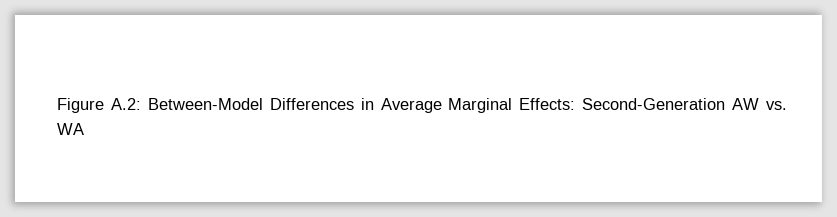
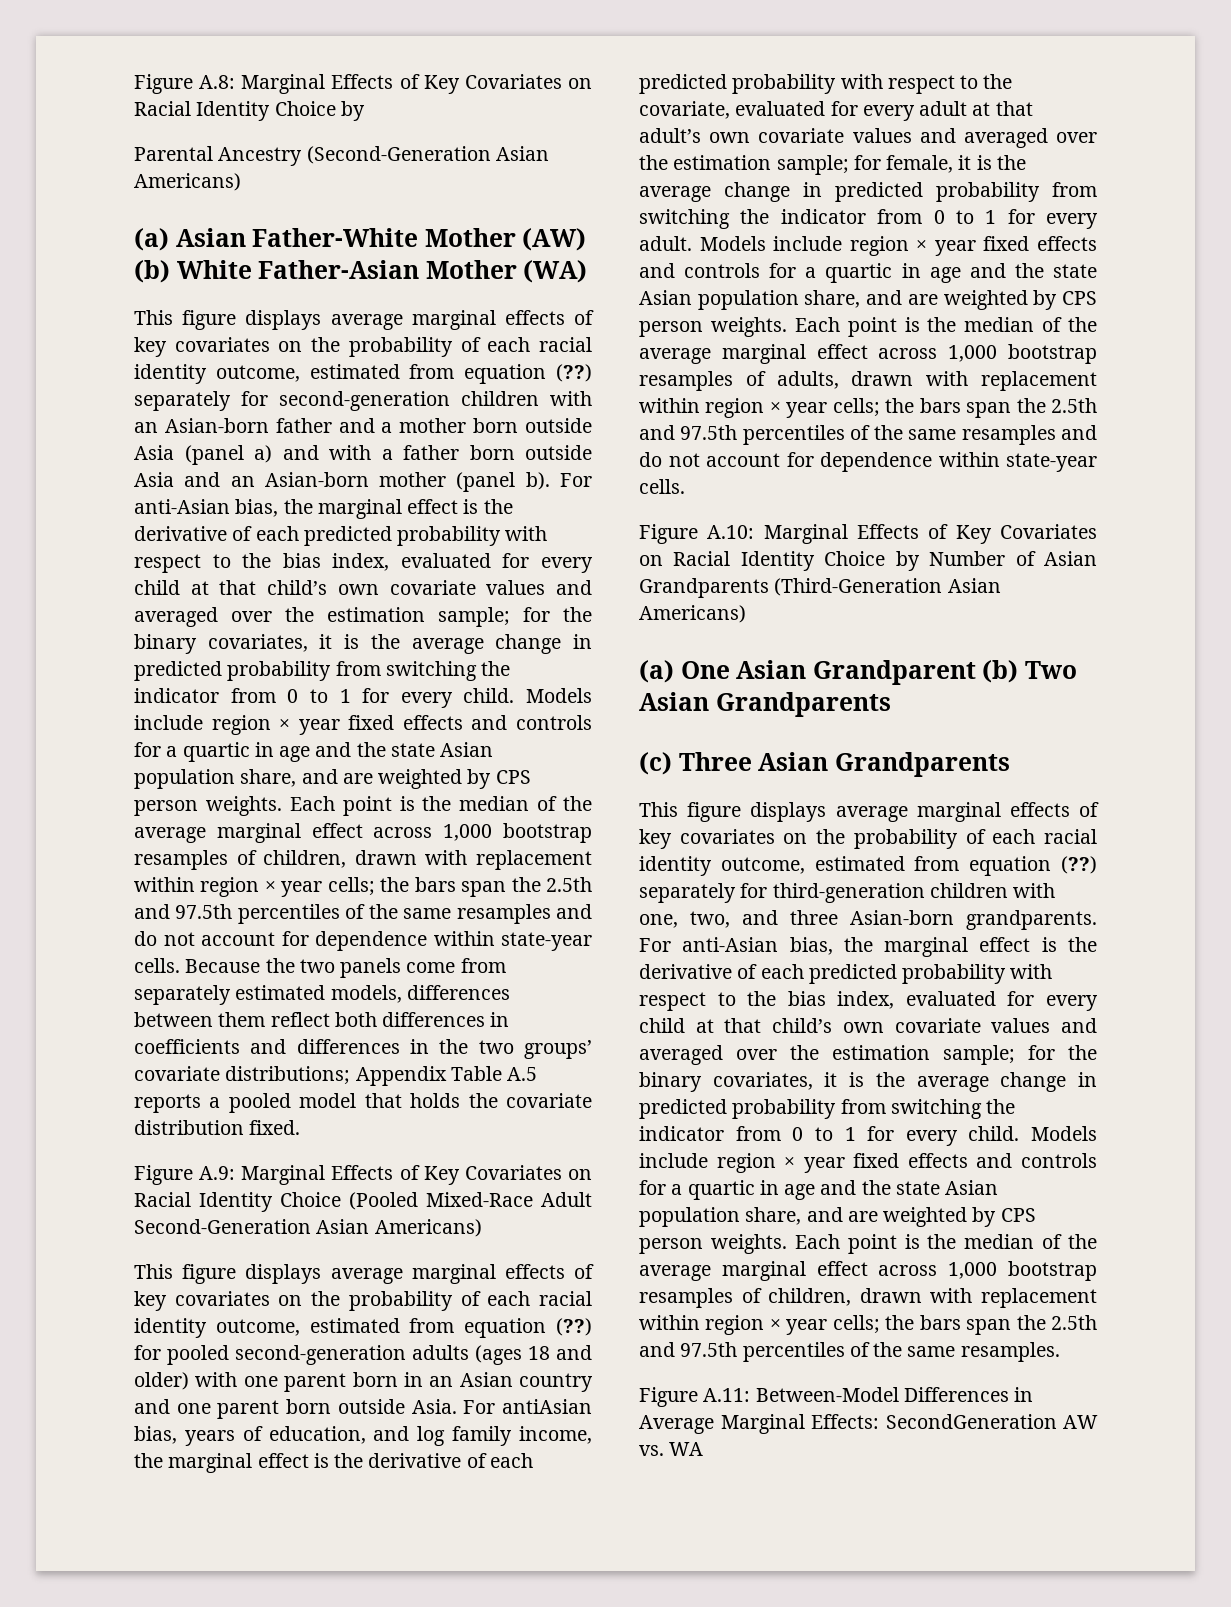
- Figure A.2: Between-Model Differences in Average Marginal Effects: Second-Generation AW vs. WA
+ Figure A.8: Marginal Effects of Key Covariates on Racial Identity Choice by
+ Parental Ancestry (Second-Generation Asian Americans)
+ (a) Asian Father-White Mother (AW) (b) White Father-Asian Mother (WA)
+ This figure displays average marginal effects of key covariates on the probability of each racial identity outcome, estimated from equation (??) separately for second-generation children with an Asian-born father and a mother born outside Asia (panel a) and with a father born outside Asia and an Asian-born mother (panel b). For anti-Asian bias, the marginal effect is the derivative of each predicted probability with respect to the bias index, evaluated for every child at that child’s own covariate values and averaged over the estimation sample; for the binary covariates, it is the average change in predicted probability from switching the indicator from 0 to 1 for every child. Models include region × year fixed effects and controls for a quartic in age and the state Asian population share, and are weighted by CPS person weights. Each point is the median of the average marginal effect across 1,000 bootstrap resamples of children, drawn with replacement within region × year cells; the bars span the 2.5th and 97.5th percentiles of the same resamples and do not account for dependence within state-year cells. Because the two panels come from separately estimated models, differences between them reflect both differences in coefficients and differences in the two groups’ covariate distributions; Appendix Table A.5 reports a pooled model that holds the covariate distribution fixed.
+ Figure A.9: Marginal Effects of Key Covariates on Racial Identity Choice (Pooled Mixed-Race Adult Second-Generation Asian Americans)
+ This figure displays average marginal effects of key covariates on the probability of each racial identity outcome, estimated from equation (??) for pooled second-generation adults (ages 18 and older) with one parent born in an Asian country and one parent born outside Asia. For antiAsian bias, years of education, and log family income, the marginal effect is the derivative of each predicted probability with respect to the covariate, evaluated for every adult at that adult’s own covariate values and averaged over the estimation sample; for female, it is the average change in predicted probability from switching the indicator from 0 to 1 for every adult. Models include region × year fixed effects and controls for a quartic in age and the state Asian population share, and are weighted by CPS person weights. Each point is the median of the average marginal effect across 1,000 bootstrap resamples of adults, drawn with replacement within region × year cells; the bars span the 2.5th and 97.5th percentiles of the same resamples and do not account for dependence within state-year cells.
+ Figure A.10: Marginal Effects of Key Covariates on Racial Identity Choice by Number of Asian Grandparents (Third-Generation Asian Americans)
+ (a) One Asian Grandparent (b) Two Asian Grandparents
+ (c) Three Asian Grandparents
+ This figure displays average marginal effects of key covariates on the probability of each racial identity outcome, estimated from equation (??) separately for third-generation children with one, two, and three Asian-born grandparents. For anti-Asian bias, the marginal effect is the derivative of each predicted probability with respect to the bias index, evaluated for every child at that child’s own covariate values and averaged over the estimation sample; for the binary covariates, it is the average change in predicted probability from switching the indicator from 0 to 1 for every child. Models include region × year fixed effects and controls for a quartic in age and the state Asian population share, and are weighted by CPS person weights. Each point is the median of the average marginal effect across 1,000 bootstrap resamples of children, drawn with replacement within region × year cells; the bars span the 2.5th and 97.5th percentiles of the same resamples.
+ Figure A.11: Between-Model Differences in Average Marginal Effects: SecondGeneration AW vs. WA

